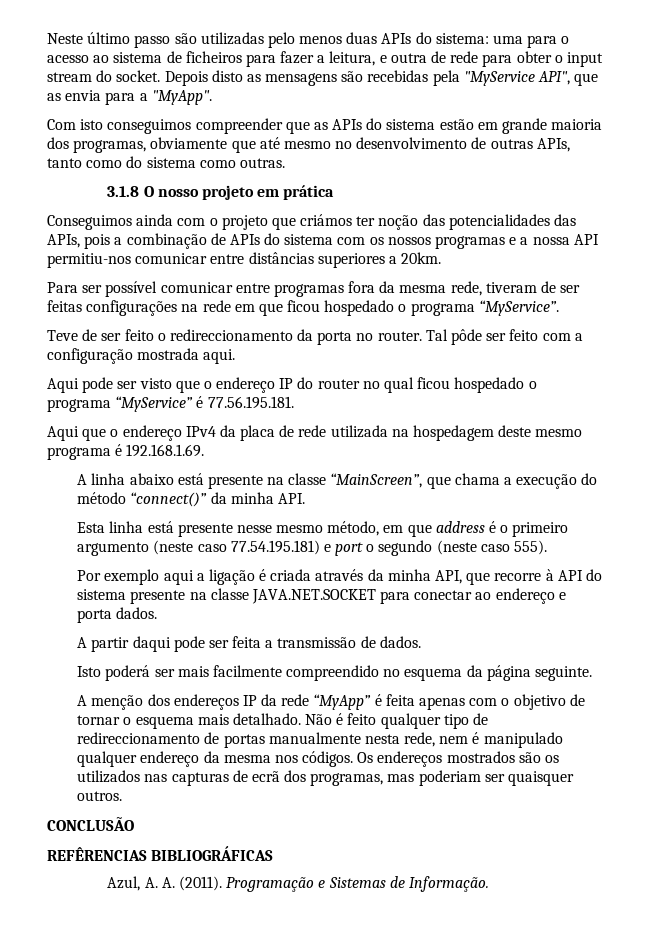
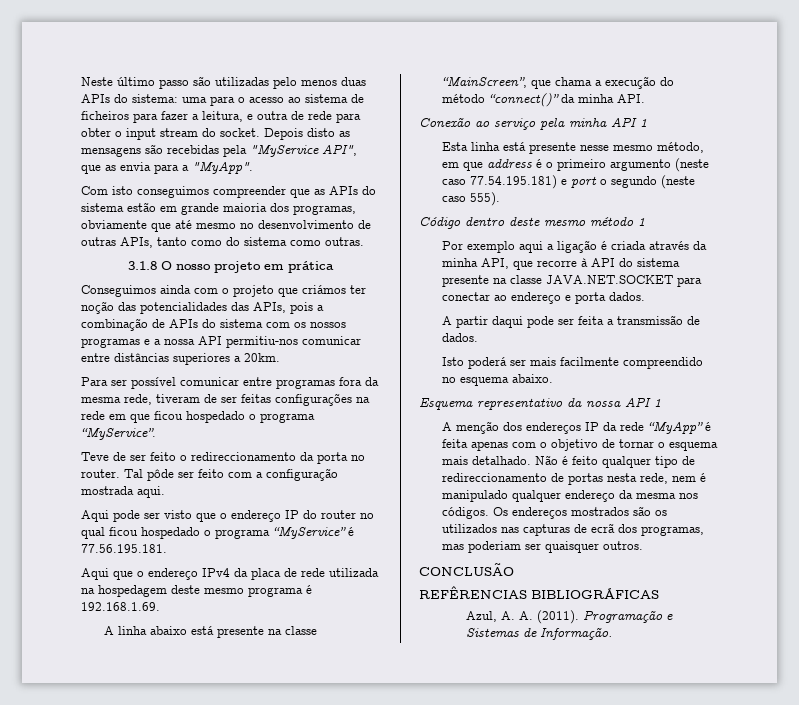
+ Conexão ao serviço pela minha API 1
+ Código dentro deste mesmo método 1
- Isto poderá ser mais facilmente compreendido no esquema da página seguinte.
+ Isto poderá ser mais facilmente compreendido no esquema abaixo.
+ Esquema representativo da nossa API 1
- Não é feito qualquer tipo de redireccionamento de portas manualmente nesta rede, nem é manipulado qualquer endereço da mesma nos códigos.
+ Não é feito qualquer tipo de redireccionamento de portas nesta rede, nem é manipulado qualquer endereço da mesma nos códigos.

